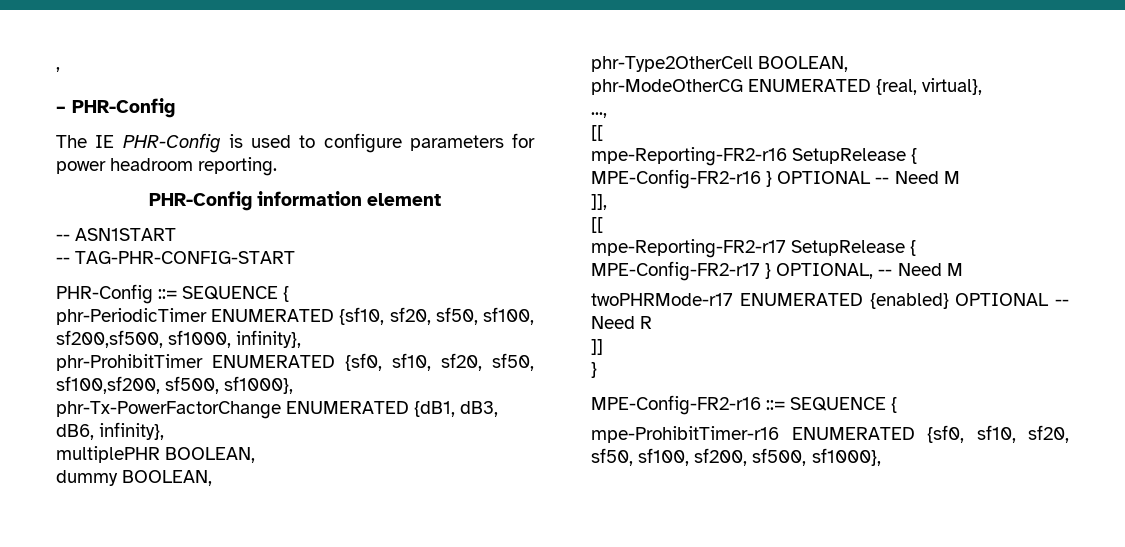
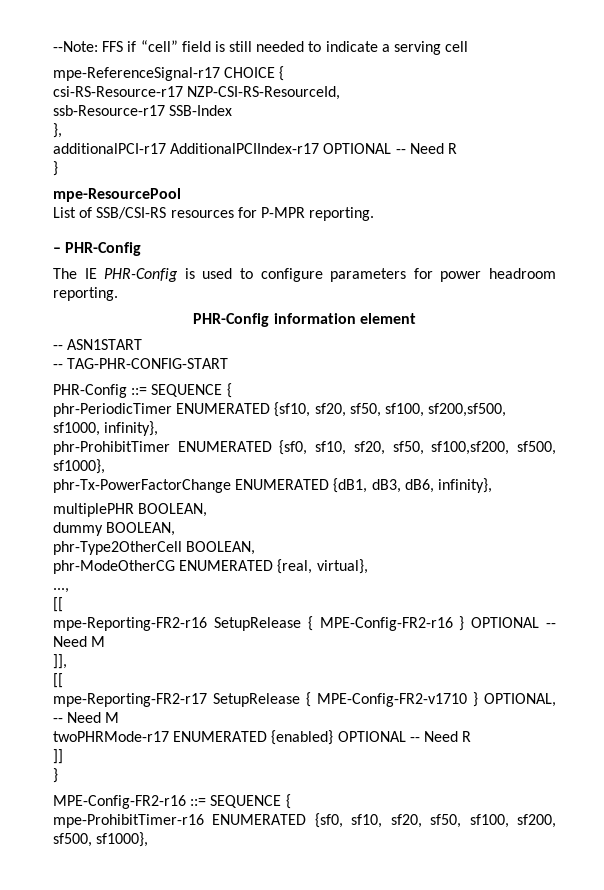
- ,
+ --Note: FFS if “cell” field is still needed to indicate a serving cell
+ mpe-ReferenceSignal-r17 CHOICE {
+ csi-RS-Resource-r17 NZP-CSI-RS-ResourceId,
+ ssb-Resource-r17 SSB-Index
+ },
+ additionalPCI-r17 AdditionalPCIIndex-r17 OPTIONAL -- Need R
+ }
+ mpe-ResourcePool
+ List of SSB/CSI-RS resources for P-MPR reporting.
- mpe-Reporting-FR2-r17 SetupRelease { MPE-Config-FR2-r17 } OPTIONAL, -- Need M
+ mpe-Reporting-FR2-r17 SetupRelease { MPE-Config-FR2-v1710 } OPTIONAL, -- Need M

